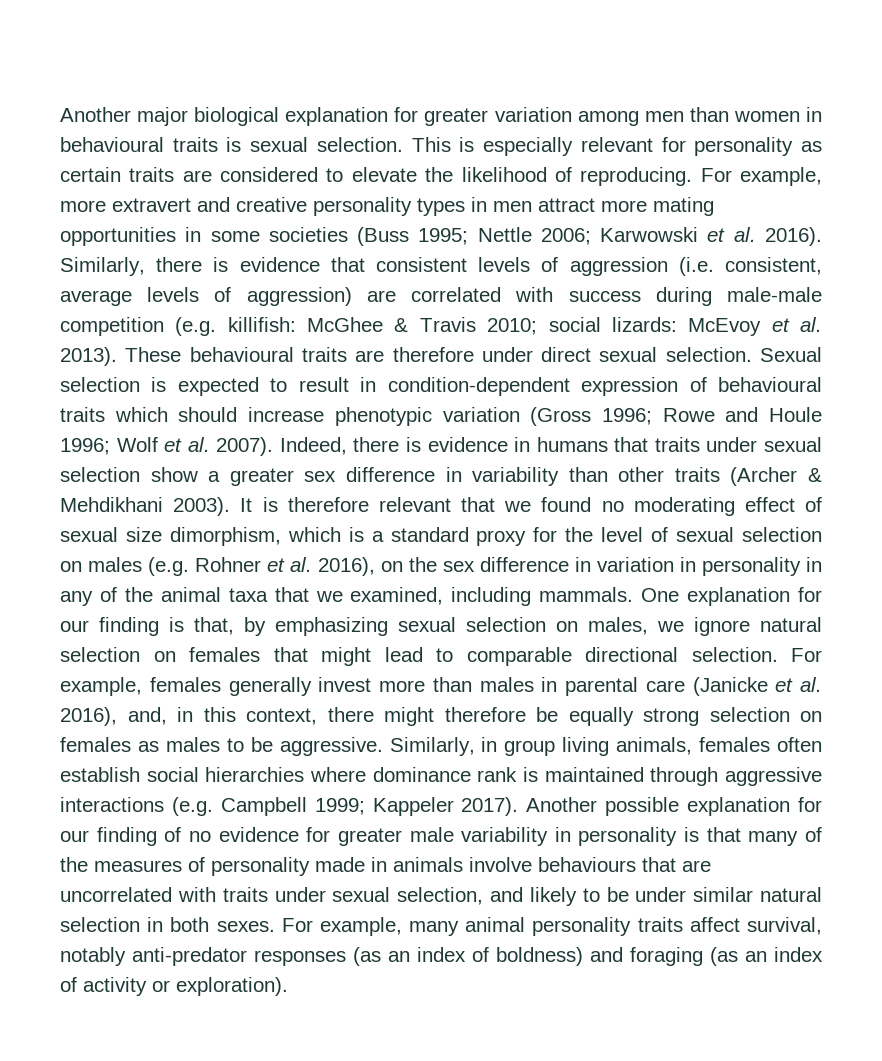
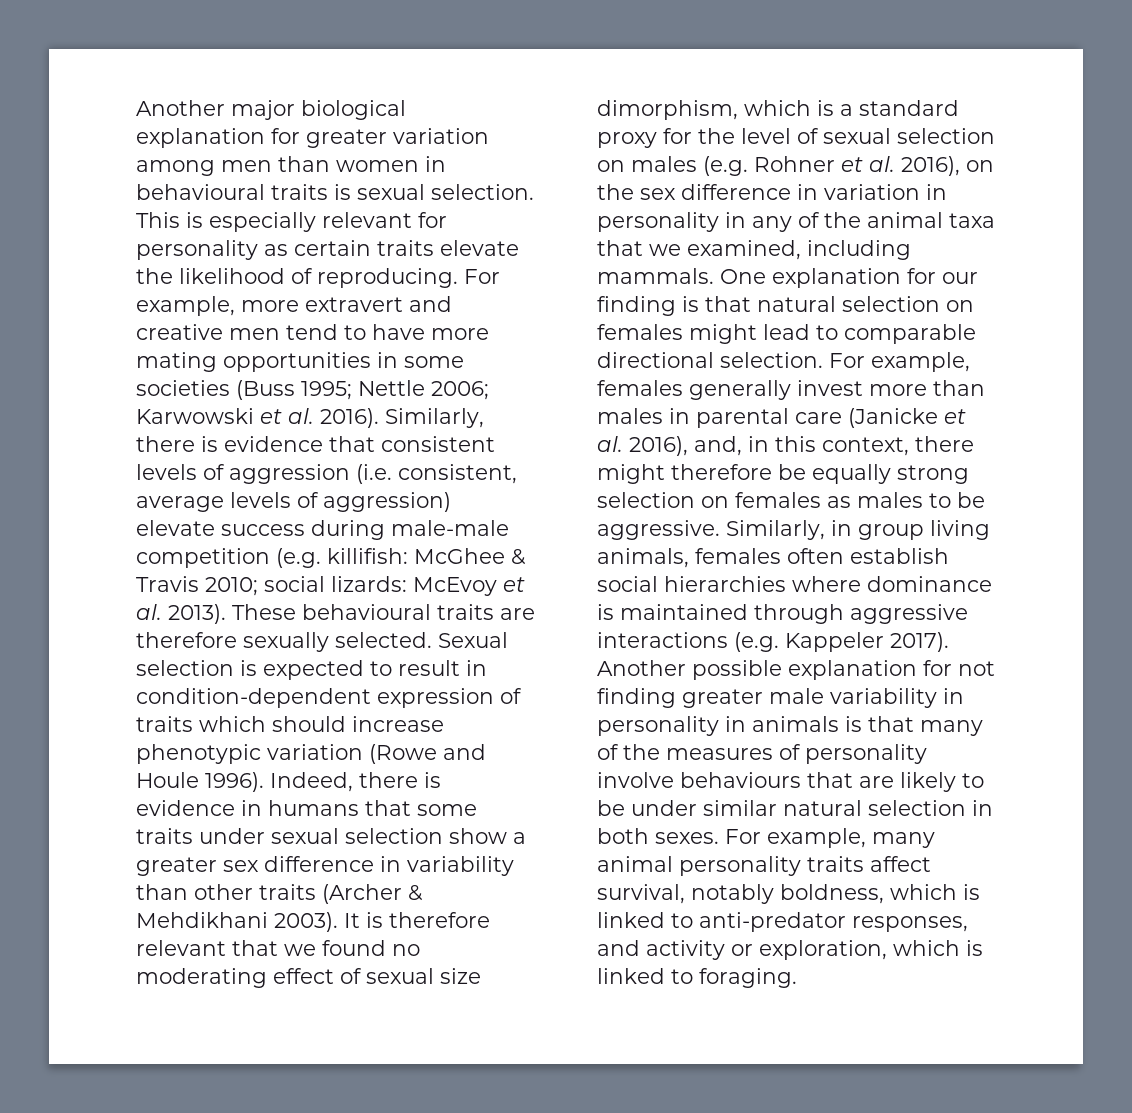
- This is especially relevant for personality as certain traits are considered to elevate the likelihood of reproducing.
+ This is especially relevant for personality as certain traits elevate the likelihood of reproducing.
- For example, more extravert and creative personality types in men attract more mating opportunities in some societies (Buss 1995; Nettle 2006; Karwowski et al. 2016).
+ For example, more extravert and creative men tend to have more mating opportunities in some societies (Buss 1995; Nettle 2006; Karwowski et al. 2016).
- Similarly, there is evidence that consistent levels of aggression (i.e. consistent, average levels of aggression) are correlated with success during male-male competition (e.g. killifish: McGhee & Travis 2010; social lizards: McEvoy et al. 2013).
+ Similarly, there is evidence that consistent levels of aggression (i.e. consistent, average levels of aggression) elevate success during male-male competition (e.g. killifish: McGhee & Travis 2010; social lizards: McEvoy et al. 2013).
- These behavioural traits are therefore under direct sexual selection.
+ These behavioural traits are therefore sexually selected.
- Sexual selection is expected to result in condition-dependent expression of behavioural traits which should increase phenotypic variation (Gross 1996; Rowe and Houle 1996; Wolf et al. 2007).
+ Sexual selection is expected to result in condition-dependent expression of traits which should increase phenotypic variation (Rowe and Houle 1996).
- Indeed, there is evidence in humans that traits under sexual selection show a greater sex difference in variability than other traits (Archer & Mehdikhani 2003).
+ Indeed, there is evidence in humans that some traits under sexual selection show a greater sex difference in variability than other traits (Archer & Mehdikhani 2003).
- One explanation for our finding is that, by emphasizing sexual selection on males, we ignore natural selection on females that might lead to comparable directional selection.
+ One explanation for our finding is that natural selection on females might lead to comparable directional selection.
- Similarly, in group living animals, females often establish social hierarchies where dominance rank is maintained through aggressive interactions (e.g. Campbell 1999; Kappeler 2017).
+ Similarly, in group living animals, females often establish social hierarchies where dominance is maintained through aggressive interactions (e.g. Kappeler 2017).
- Another possible explanation for our finding of no evidence for greater male variability in personality is that many of the measures of personality made in animals involve behaviours that are uncorrelated with traits under sexual selection, and likely to be under similar natural selection in both sexes.
+ Another possible explanation for not finding greater male variability in personality in animals is that many of the measures of personality involve behaviours that are likely to be under similar natural selection in both sexes.
- For example, many animal personality traits affect survival, notably anti-predator responses (as an index of boldness) and foraging (as an index of activity or exploration).
+ For example, many animal personality traits affect survival, notably boldness, which is linked to anti-predator responses, and activity or exploration, which is linked to foraging.

